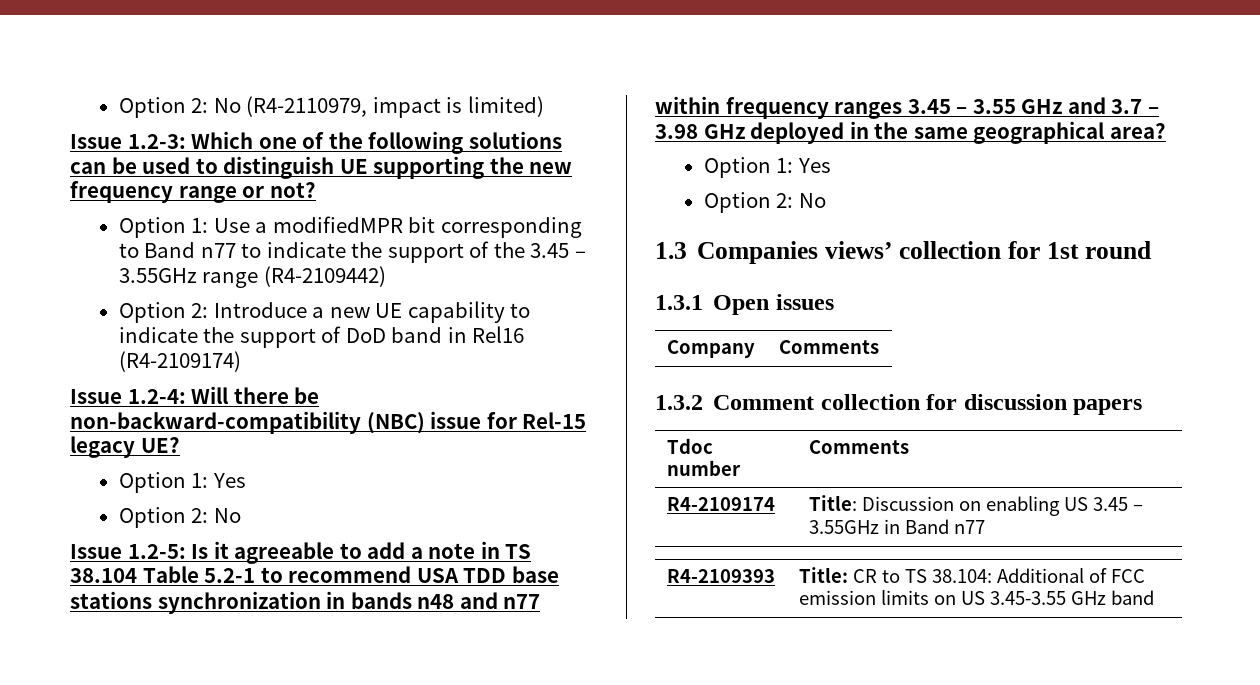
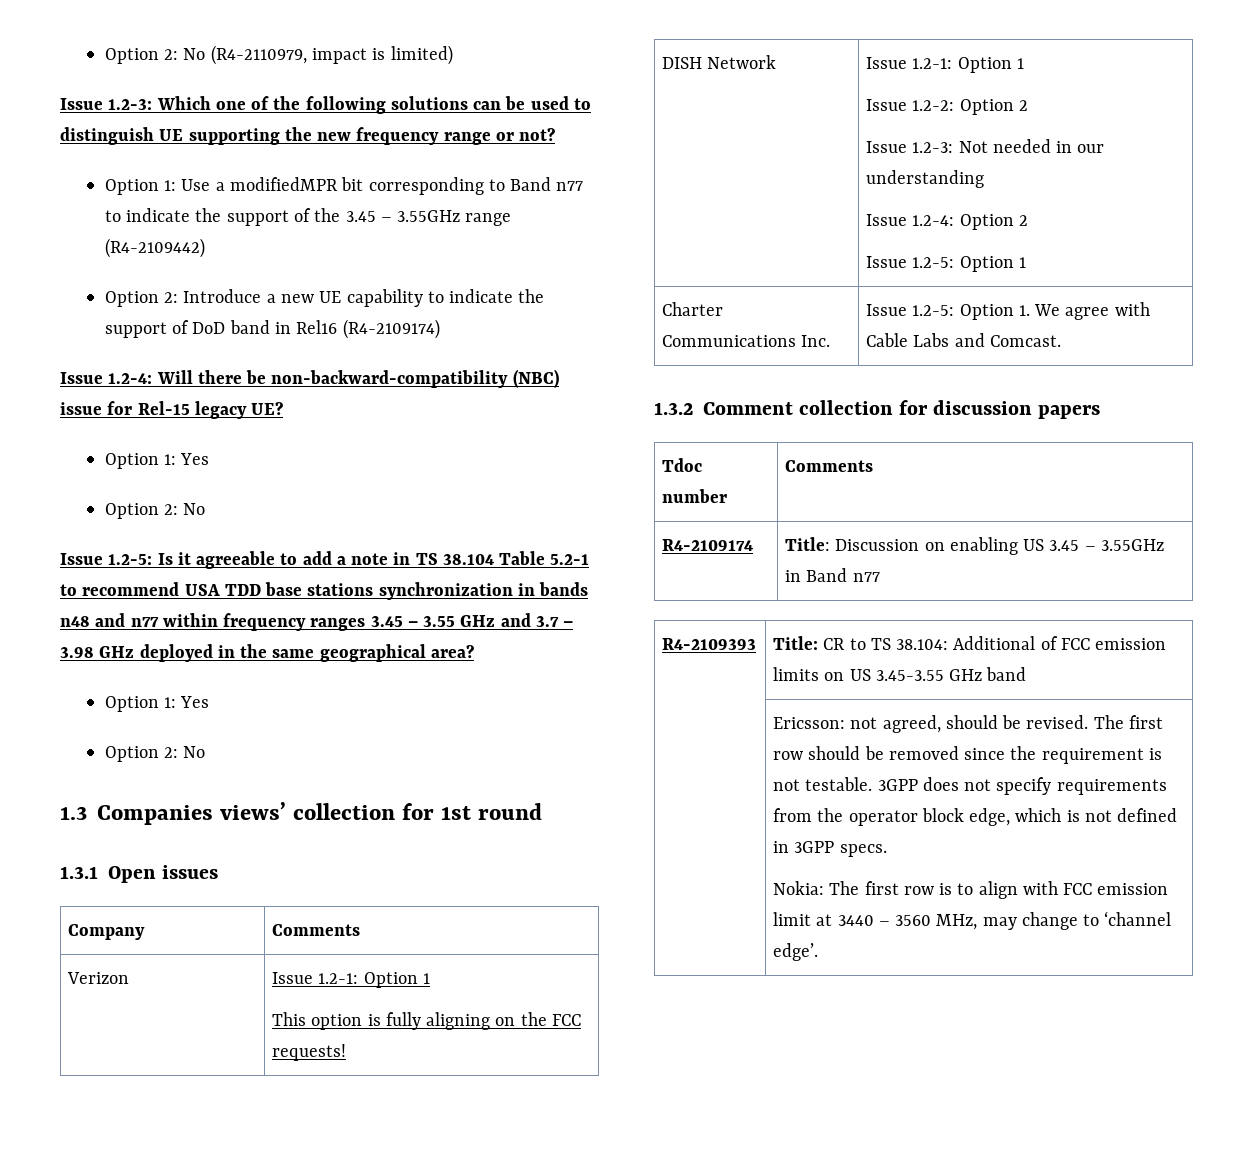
+ Verizon | Issue 1.2-1: Option 1
+ This option is fully aligning on the FCC requests!
+ DISH Network | Issue 1.2-1: Option 1
+ Issue 1.2-2: Option 2
+ Issue 1.2-3: Not needed in our understanding
+ Issue 1.2-4: Option 2
+ Issue 1.2-5: Option 1
+ Charter Communications Inc. | Issue 1.2-5: Option 1. We agree with Cable Labs and Comcast.
+ Ericsson: not agreed, should be revised. The first row should be removed since the requirement is not testable. 3GPP does not specify requirements from the operator block edge, which is not defined in 3GPP specs.
+ Nokia: The first row is to align with FCC emission limit at 3440 – 3560 MHz, may change to ‘channel edge’.

